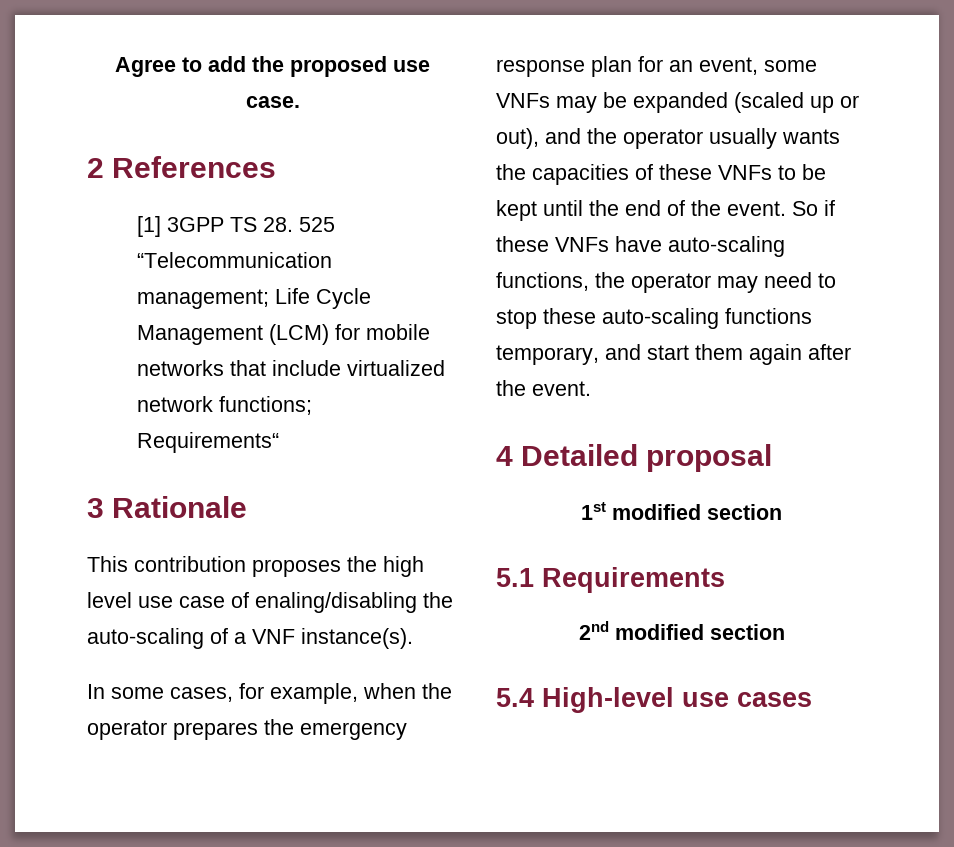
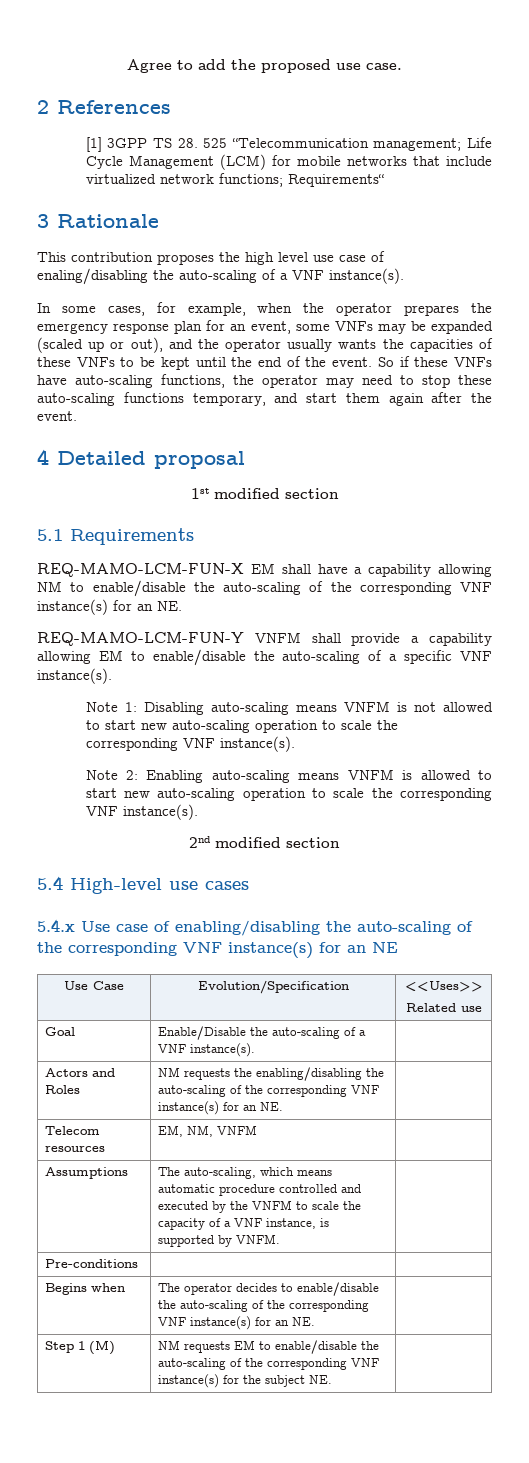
+ REQ-MAMO-LCM-FUN-X EM shall have a capability allowing NM to enable/disable the auto-scaling of the corresponding VNF instance(s) for an NE.
+ REQ-MAMO-LCM-FUN-Y VNFM shall provide a capability allowing EM to enable/disable the auto-scaling of a specific VNF instance(s).
+ Note 1: Disabling auto-scaling means VNFM is not allowed to start new auto-scaling operation to scale the corresponding VNF instance(s).
+ Note 2: Enabling auto-scaling means VNFM is allowed to start new auto-scaling operation to scale the corresponding VNF instance(s).
+ 5.4.x Use case of enabling/disabling the auto-scaling of the corresponding VNF instance(s) for an NE
+ Use Case | Evolution/Specification | <<Uses>>
+ Related use
+ Goal | Enable/Disable the auto-scaling of a VNF instance(s). |
+ Actors and Roles | NM requests the enabling/disabling the auto-scaling of the corresponding VNF instance(s) for an NE. |
+ Telecom resources | EM, NM, VNFM |
+ Assumptions | The auto-scaling, which means automatic procedure controlled and executed by the VNFM to scale the capacity of a VNF instance, is supported by VNFM. |
+ Pre-conditions | |
+ Begins when | The operator decides to enable/disable the auto-scaling of the corresponding VNF instance(s) for an NE. |
+ Step 1 (M) | NM requests EM to enable/disable the auto-scaling of the corresponding VNF instance(s) for the subject NE. |

